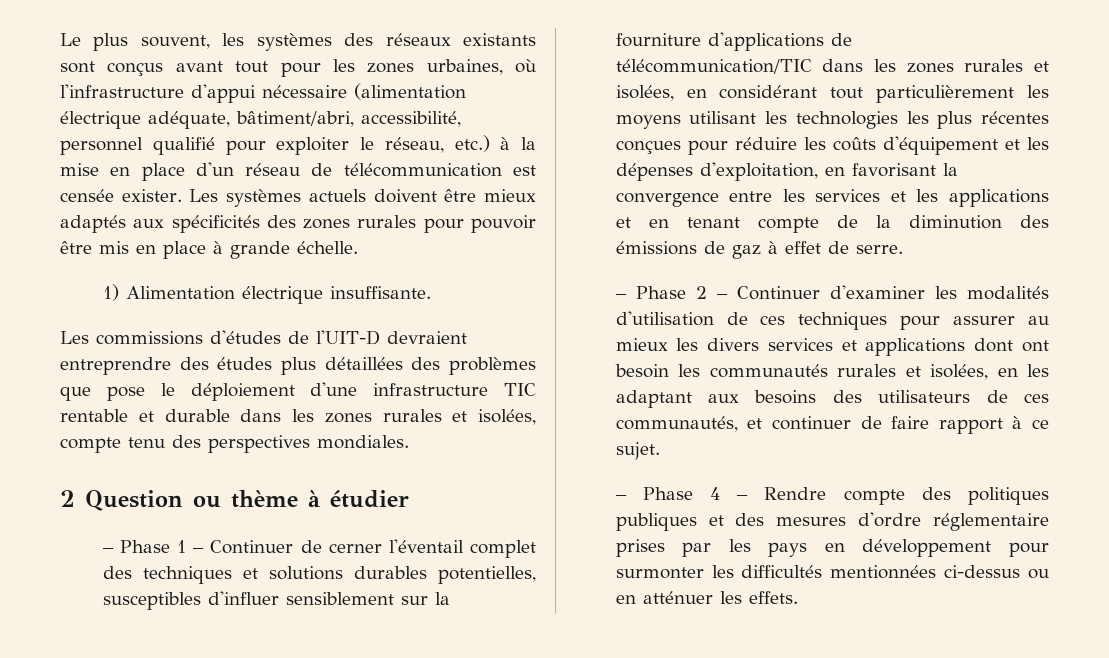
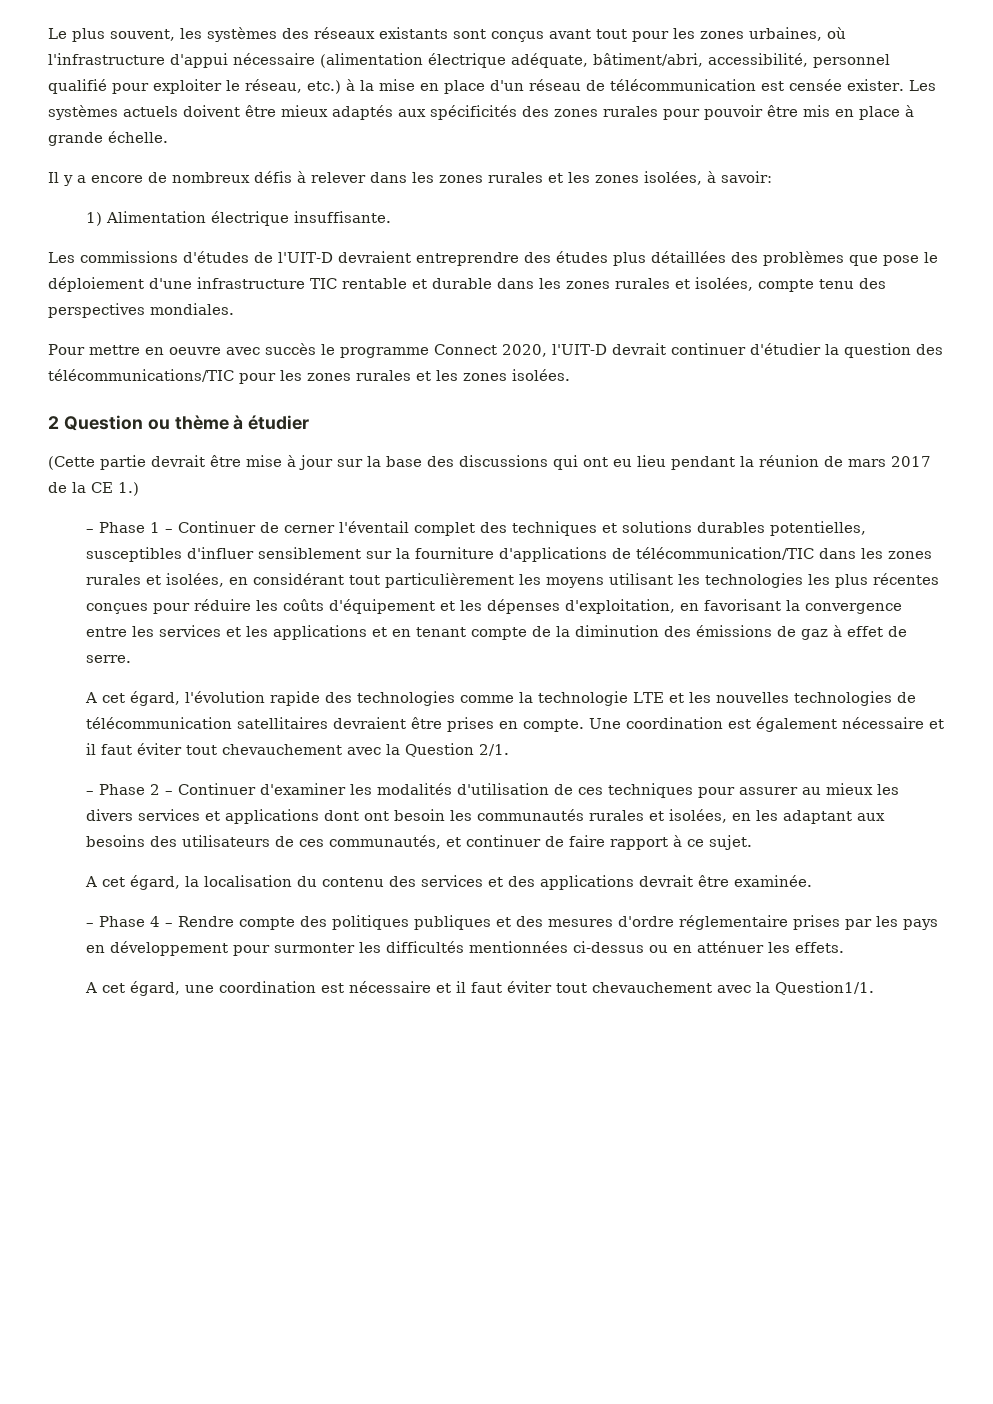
+ Il y a encore de nombreux défis à relever dans les zones rurales et les zones isolées, à savoir:
+ Pour mettre en oeuvre avec succès le programme Connect 2020, l'UIT-D devrait continuer d'étudier la question des télécommunications/TIC pour les zones rurales et les zones isolées.
+ (Cette partie devrait être mise à jour sur la base des discussions qui ont eu lieu pendant la réunion de mars 2017 de la CE 1.)
+ A cet égard, l'évolution rapide des technologies comme la technologie LTE et les nouvelles technologies de télécommunication satellitaires devraient être prises en compte. Une coordination est également nécessaire et il faut éviter tout chevauchement avec la Question 2/1.
+ A cet égard, la localisation du contenu des services et des applications devrait être examinée.
+ A cet égard, une coordination est nécessaire et il faut éviter tout chevauchement avec la Question1/1.

